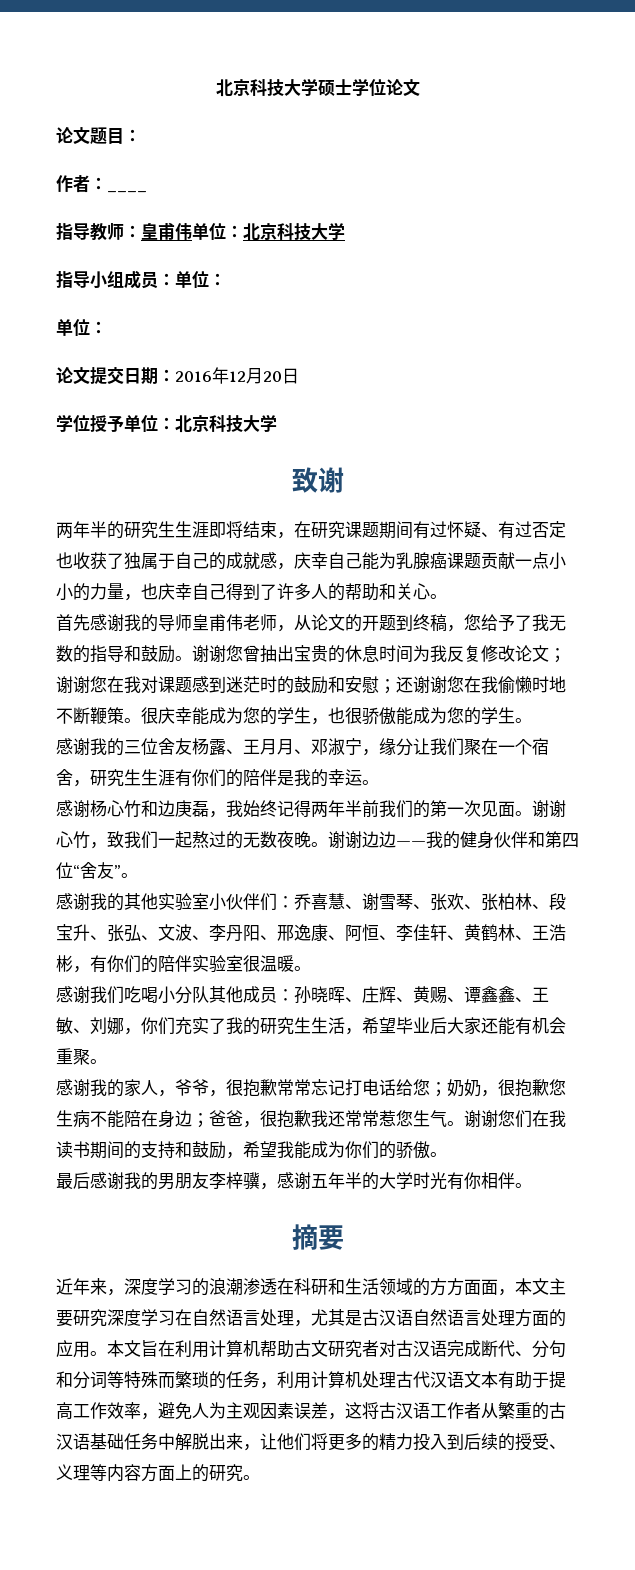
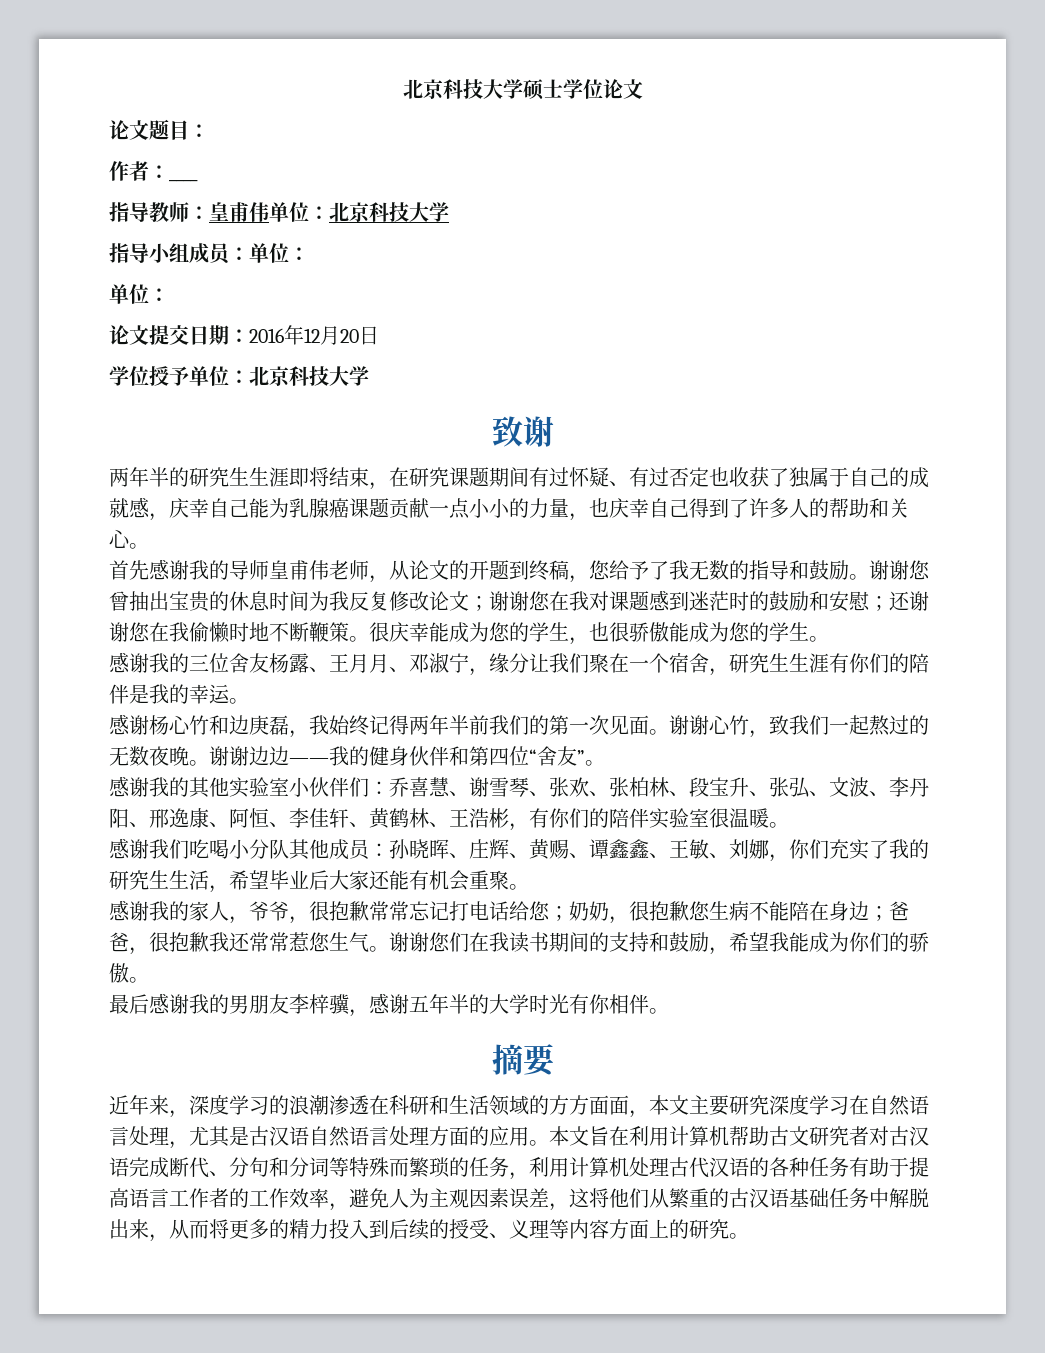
- 本文旨在利用计算机帮助古文研究者对古汉语完成断代、分句和分词等特殊而繁琐的任务，利用计算机处理古代汉语文本有助于提高工作效率，避免人为主观因素误差，这将古汉语工作者从繁重的古汉语基础任务中解脱出来，让他们将更多的精力投入到后续的授受、义理等内容方面上的研究。
+ 本文旨在利用计算机帮助古文研究者对古汉语完成断代、分句和分词等特殊而繁琐的任务，利用计算机处理古代汉语的各种任务有助于提高语言工作者的工作效率，避免人为主观因素误差，这将他们从繁重的古汉语基础任务中解脱出来，从而将更多的精力投入到后续的授受、义理等内容方面上的研究。

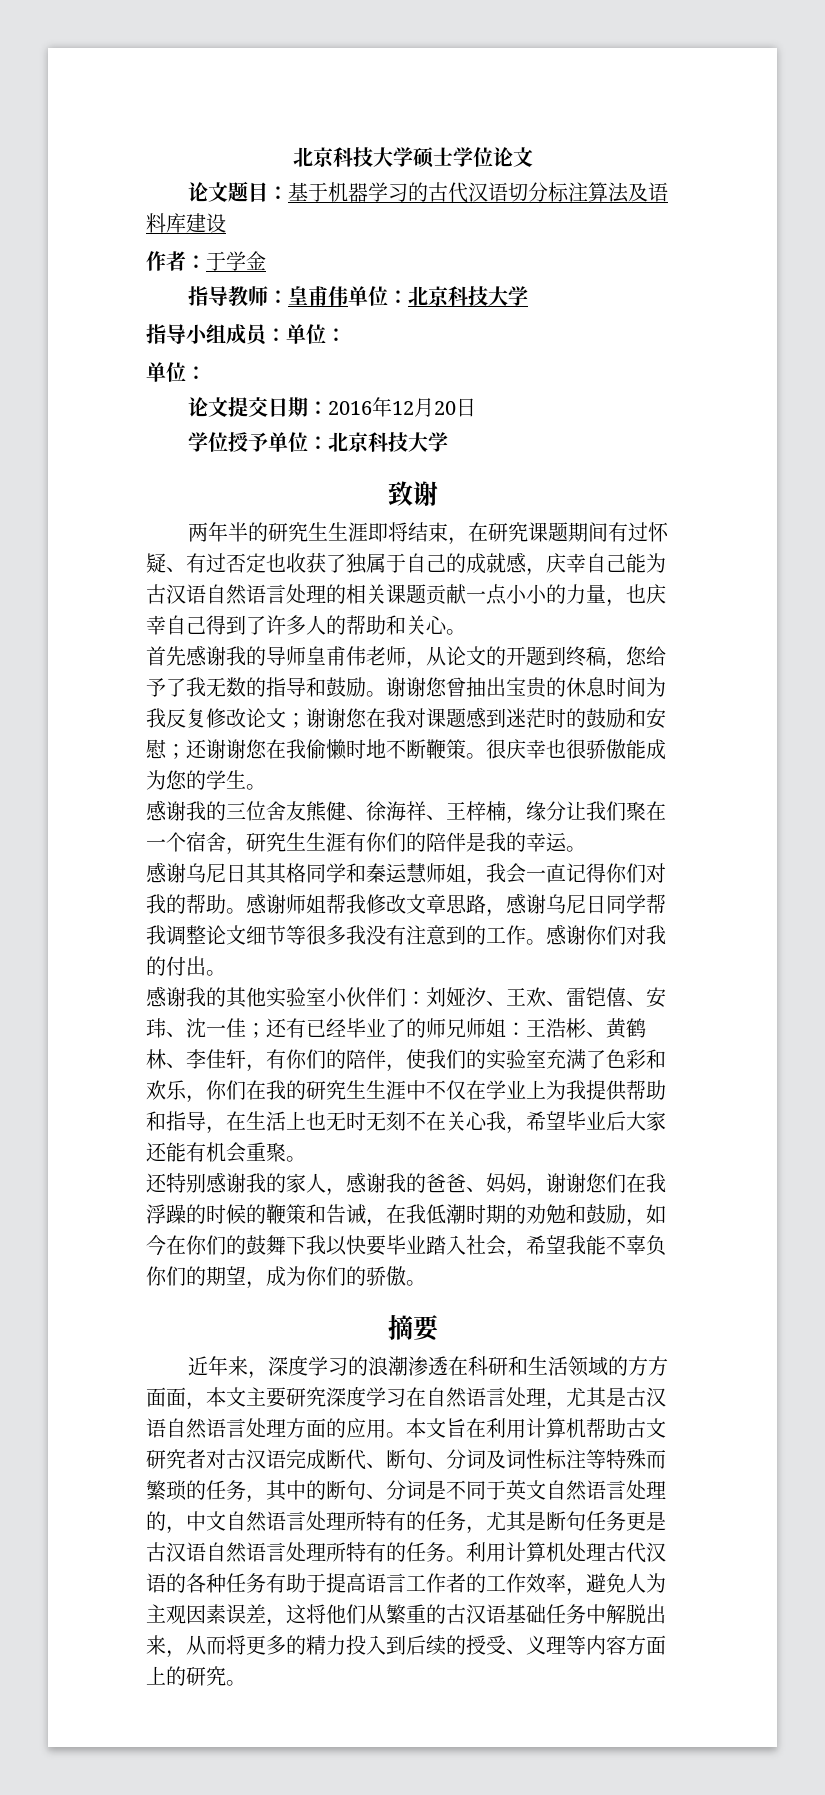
- 论文题目：
+ 论文题目：基于机器学习的古代汉语切分标注算法及语料库建设
- 作者：____
+ 作者：于学金
- 两年半的研究生生涯即将结束，在研究课题期间有过怀疑、有过否定也收获了独属于自己的成就感，庆幸自己能为乳腺癌课题贡献一点小小的力量，也庆幸自己得到了许多人的帮助和关心。
+ 两年半的研究生生涯即将结束，在研究课题期间有过怀疑、有过否定也收获了独属于自己的成就感，庆幸自己能为古汉语自然语言处理的相关课题贡献一点小小的力量，也庆幸自己得到了许多人的帮助和关心。
- 很庆幸能成为您的学生，也很骄傲能成为您的学生。
+ 很庆幸也很骄傲能成为您的学生。
- 感谢我的三位舍友杨露、王月月、邓淑宁，缘分让我们聚在一个宿舍，研究生生涯有你们的陪伴是我的幸运。
+ 感谢我的三位舍友熊健、徐海祥、王梓楠，缘分让我们聚在一个宿舍，研究生生涯有你们的陪伴是我的幸运。
- 感谢杨心竹和边庚磊，我始终记得两年半前我们的第一次见面。谢谢心竹，致我们一起熬过的无数夜晚。谢谢边边——我的健身伙伴和第四位“舍友”。
+ 感谢乌尼日其其格同学和秦运慧师姐，我会一直记得你们对我的帮助。感谢师姐帮我修改文章思路，感谢乌尼日同学帮我调整论文细节等很多我没有注意到的工作。感谢你们对我的付出。
- 感谢我的其他实验室小伙伴们：乔喜慧、谢雪琴、张欢、张柏林、段宝升、张弘、文波、李丹阳、邢逸康、阿恒、李佳轩、黄鹤林、王浩彬，有你们的陪伴实验室很温暖。
- 感谢我们吃喝小分队其他成员：孙晓晖、庄辉、黄赐、谭鑫鑫、王敏、刘娜，你们充实了我的研究生生活，希望毕业后大家还能有机会重聚。
+ 感谢我的其他实验室小伙伴们：刘娅汐、王欢、雷铠僖、安玮、沈一佳；还有已经毕业了的师兄师姐：王浩彬、黄鹤林、李佳轩，有你们的陪伴，使我们的实验室充满了色彩和欢乐，你们在我的研究生生涯中不仅在学业上为我提供帮助和指导，在生活上也无时无刻不在关心我，希望毕业后大家还能有机会重聚。
- 感谢我的家人，爷爷，很抱歉常常忘记打电话给您；奶奶，很抱歉您生病不能陪在身边；爸爸，很抱歉我还常常惹您生气。谢谢您们在我读书期间的支持和鼓励，希望我能成为你们的骄傲。
- 最后感谢我的男朋友李梓骥，感谢五年半的大学时光有你相伴。
+ 还特别感谢我的家人，感谢我的爸爸、妈妈，谢谢您们在我浮躁的时候的鞭策和告诫，在我低潮时期的劝勉和鼓励，如今在你们的鼓舞下我以快要毕业踏入社会，希望我能不辜负你们的期望，成为你们的骄傲。
- 本文旨在利用计算机帮助古文研究者对古汉语完成断代、分句和分词等特殊而繁琐的任务，利用计算机处理古代汉语的各种任务有助于提高语言工作者的工作效率，避免人为主观因素误差，这将他们从繁重的古汉语基础任务中解脱出来，从而将更多的精力投入到后续的授受、义理等内容方面上的研究。
+ 本文旨在利用计算机帮助古文研究者对古汉语完成断代、断句、分词及词性标注等特殊而繁琐的任务，其中的断句、分词是不同于英文自然语言处理的，中文自然语言处理所特有的任务，尤其是断句任务更是古汉语自然语言处理所特有的任务。利用计算机处理古代汉语的各种任务有助于提高语言工作者的工作效率，避免人为主观因素误差，这将他们从繁重的古汉语基础任务中解脱出来，从而将更多的精力投入到后续的授受、义理等内容方面上的研究。

